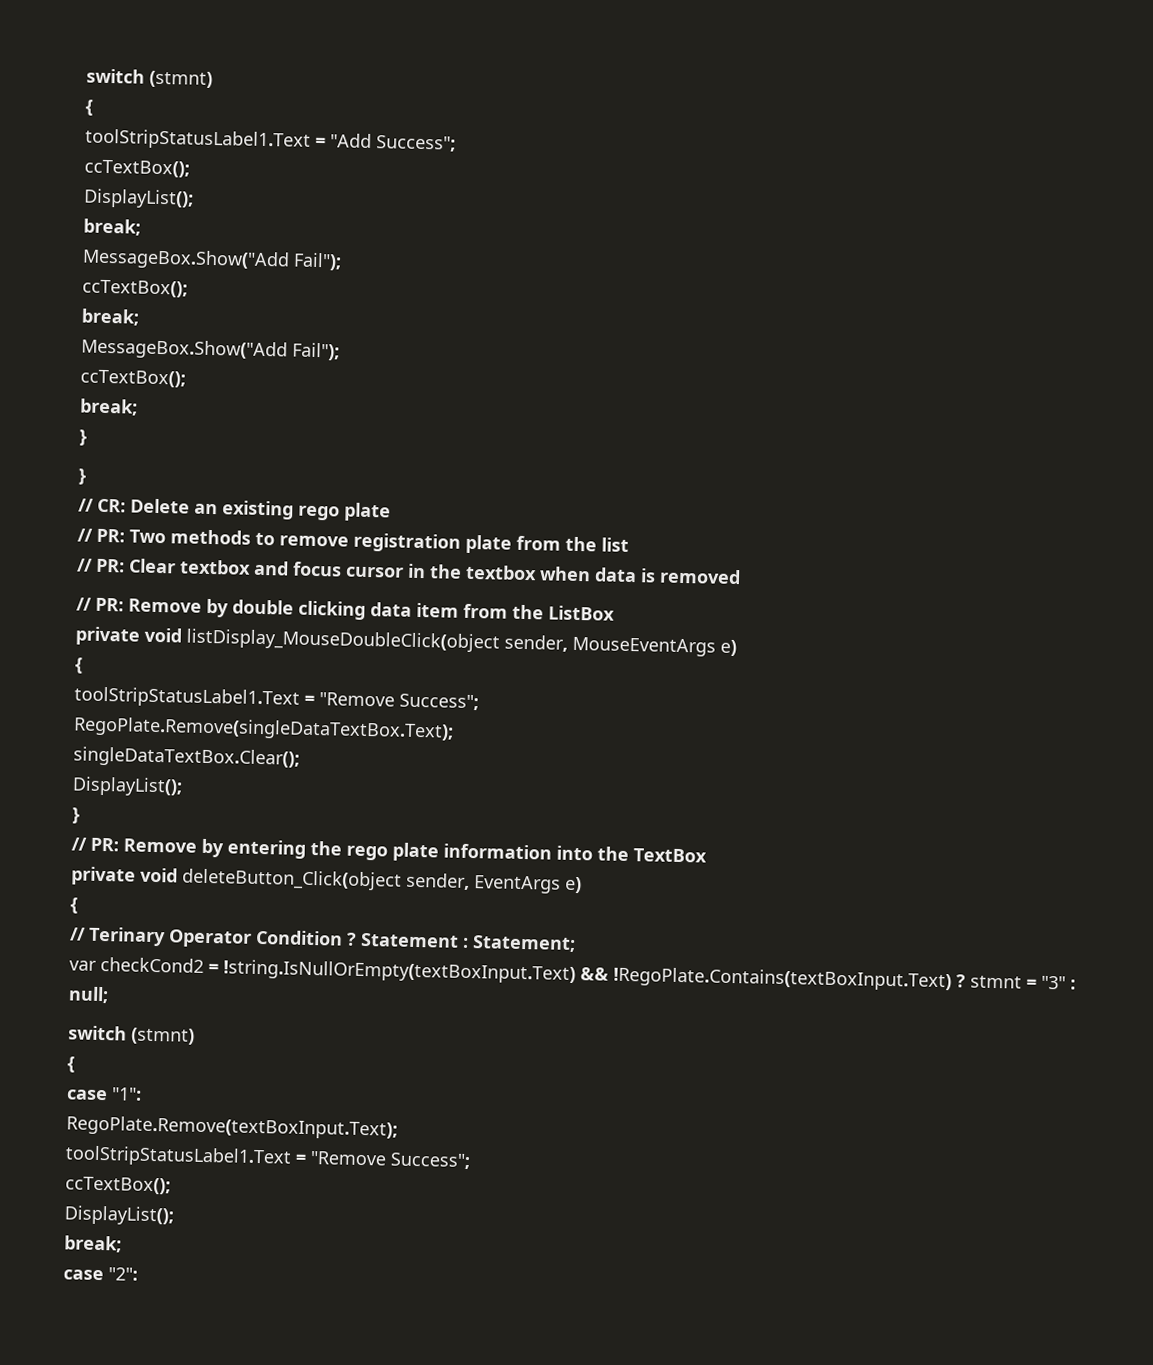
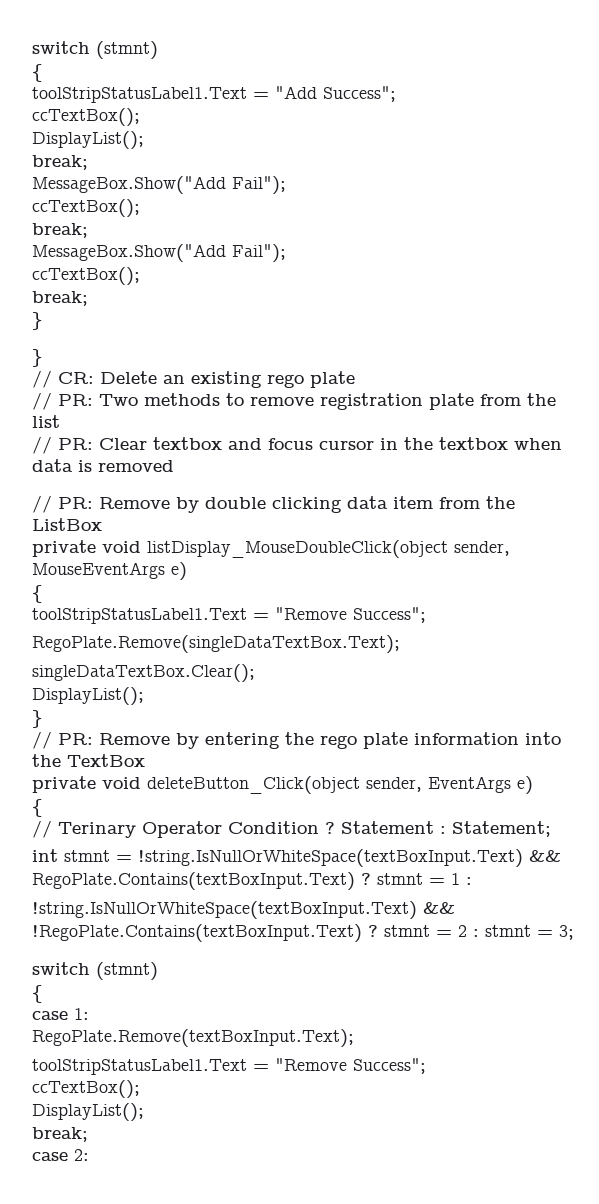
- var checkCond2 = !string.IsNullOrEmpty(textBoxInput.Text) && !RegoPlate.Contains(textBoxInput.Text) ? stmnt = "3" : null;
+ int stmnt = !string.IsNullOrWhiteSpace(textBoxInput.Text) && RegoPlate.Contains(textBoxInput.Text) ? stmnt = 1 :
+ !string.IsNullOrWhiteSpace(textBoxInput.Text) && !RegoPlate.Contains(textBoxInput.Text) ? stmnt = 2 : stmnt = 3;
- case "1":
+ case 1:
- case "2":
+ case 2:

